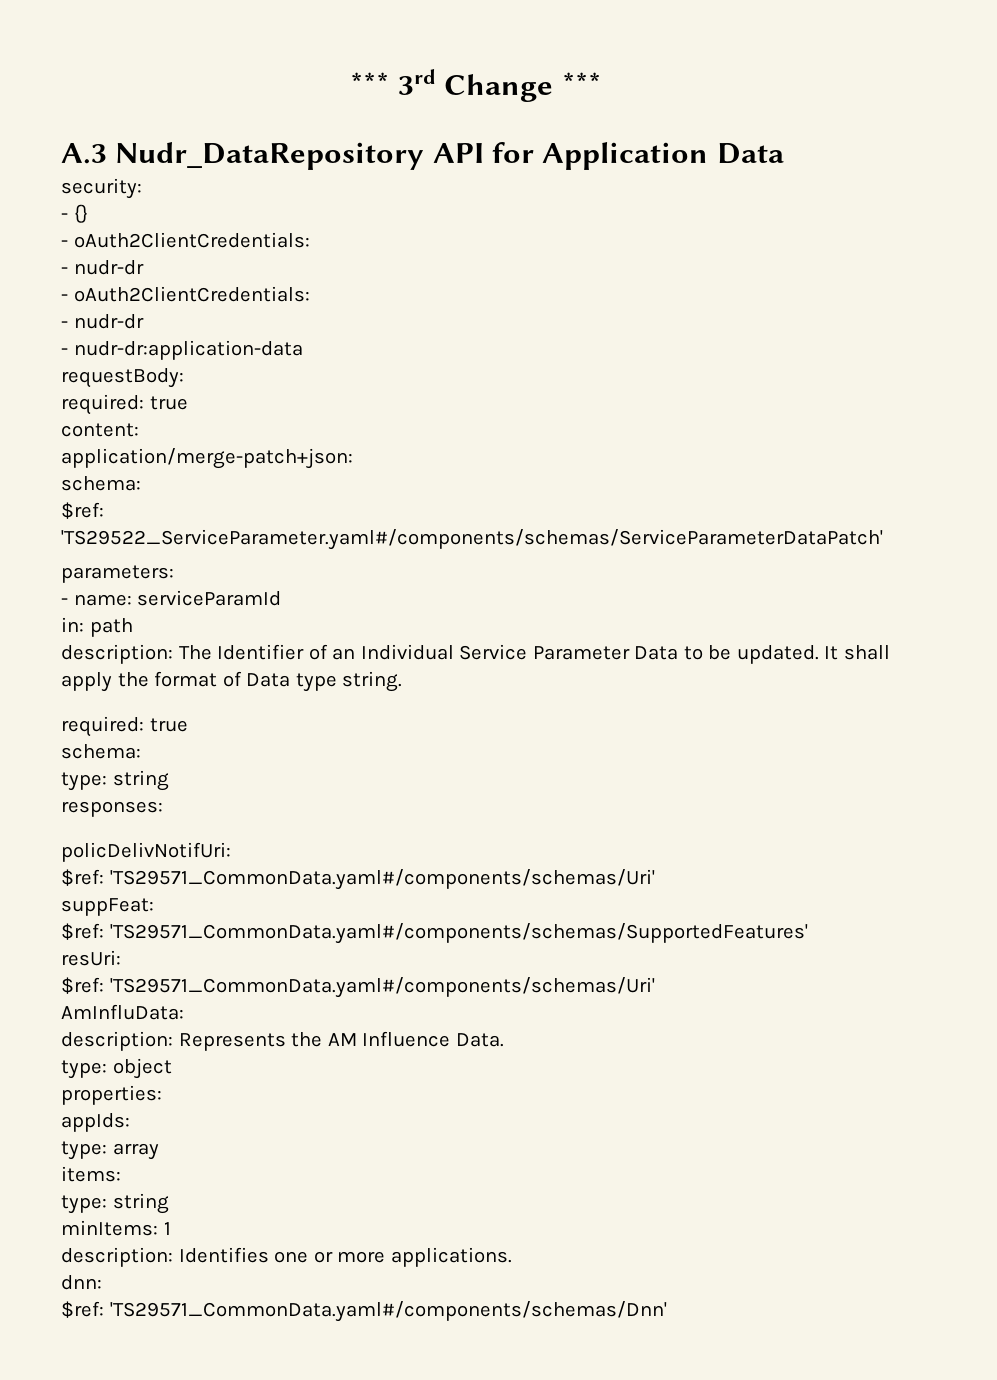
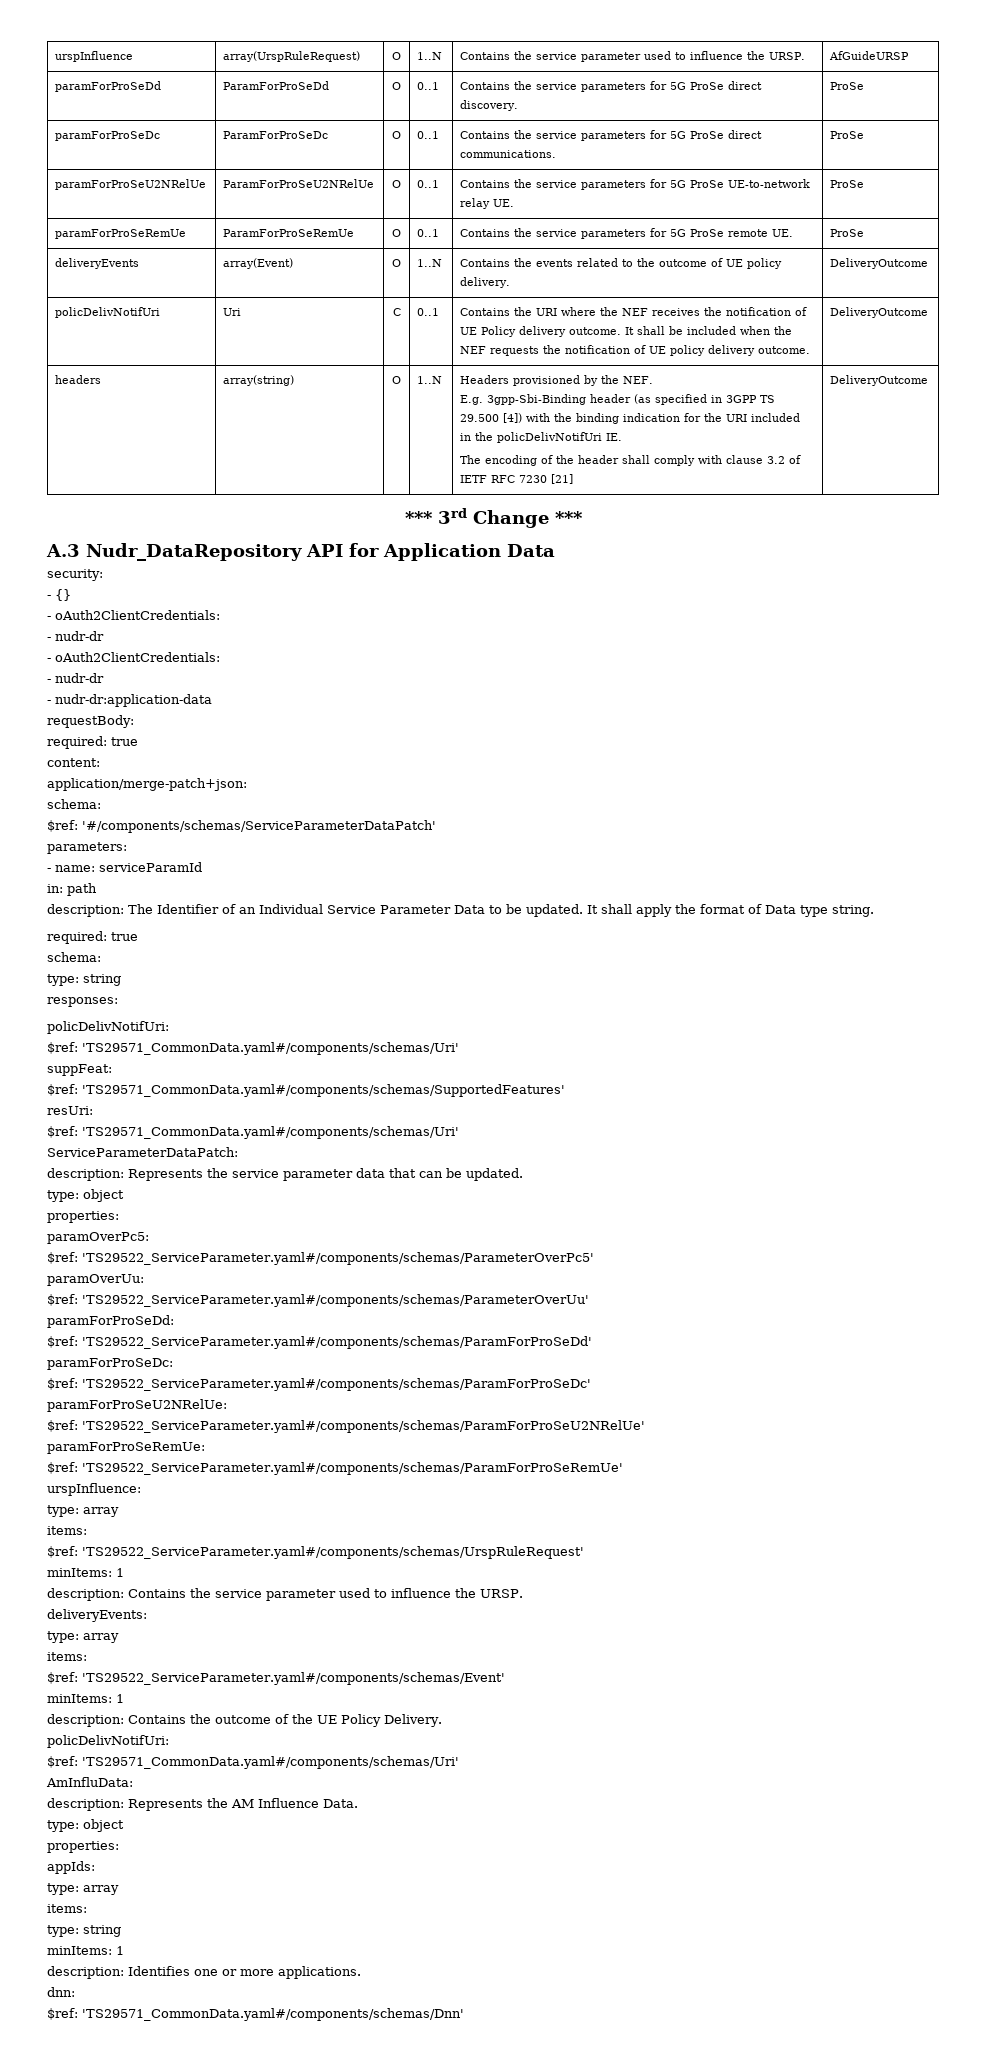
+ urspInfluence | array(UrspRuleRequest) | O | 1..N | Contains the service parameter used to influence the URSP. | AfGuideURSP
+ paramForProSeDd | ParamForProSeDd | O | 0..1 | Contains the service parameters for 5G ProSe direct discovery. | ProSe
+ paramForProSeDc | ParamForProSeDc | O | 0..1 | Contains the service parameters for 5G ProSe direct communications. | ProSe
+ paramForProSeU2NRelUe | ParamForProSeU2NRelUe | O | 0..1 | Contains the service parameters for 5G ProSe UE-to-network relay UE. | ProSe
+ paramForProSeRemUe | ParamForProSeRemUe | O | 0..1 | Contains the service parameters for 5G ProSe remote UE. | ProSe
+ deliveryEvents | array(Event) | O | 1..N | Contains the events related to the outcome of UE policy delivery. | DeliveryOutcome
+ policDelivNotifUri | Uri | C | 0..1 | Contains the URI where the NEF receives the notification of UE Policy delivery outcome. It shall be included when the NEF requests the notification of UE policy delivery outcome. | DeliveryOutcome
+ headers | array(string) | O | 1..N | Headers provisioned by the NEF.
+ E.g. 3gpp-Sbi-Binding header (as specified in 3GPP TS 29.500 [4]) with the binding indication for the URI included in the policDelivNotifUri IE.
+ The encoding of the header shall comply with clause 3.2 of IETF RFC 7230 [21] | DeliveryOutcome
- $ref: 'TS29522_ServiceParameter.yaml#/components/schemas/ServiceParameterDataPatch'
+ $ref: '#/components/schemas/ServiceParameterDataPatch'
+ ServiceParameterDataPatch:
+ description: Represents the service parameter data that can be updated.
+ type: object
+ properties:
+ paramOverPc5:
+ $ref: 'TS29522_ServiceParameter.yaml#/components/schemas/ParameterOverPc5'
+ paramOverUu:
+ $ref: 'TS29522_ServiceParameter.yaml#/components/schemas/ParameterOverUu'
+ paramForProSeDd:
+ $ref: 'TS29522_ServiceParameter.yaml#/components/schemas/ParamForProSeDd'
+ paramForProSeDc:
+ $ref: 'TS29522_ServiceParameter.yaml#/components/schemas/ParamForProSeDc'
+ paramForProSeU2NRelUe:
+ $ref: 'TS29522_ServiceParameter.yaml#/components/schemas/ParamForProSeU2NRelUe'
+ paramForProSeRemUe:
+ $ref: 'TS29522_ServiceParameter.yaml#/components/schemas/ParamForProSeRemUe'
+ urspInfluence:
+ type: array
+ items:
+ $ref: 'TS29522_ServiceParameter.yaml#/components/schemas/UrspRuleRequest'
+ minItems: 1
+ description: Contains the service parameter used to influence the URSP.
+ deliveryEvents:
+ type: array
+ items:
+ $ref: 'TS29522_ServiceParameter.yaml#/components/schemas/Event'
+ minItems: 1
+ description: Contains the outcome of the UE Policy Delivery.
+ policDelivNotifUri:
+ $ref: 'TS29571_CommonData.yaml#/components/schemas/Uri'

